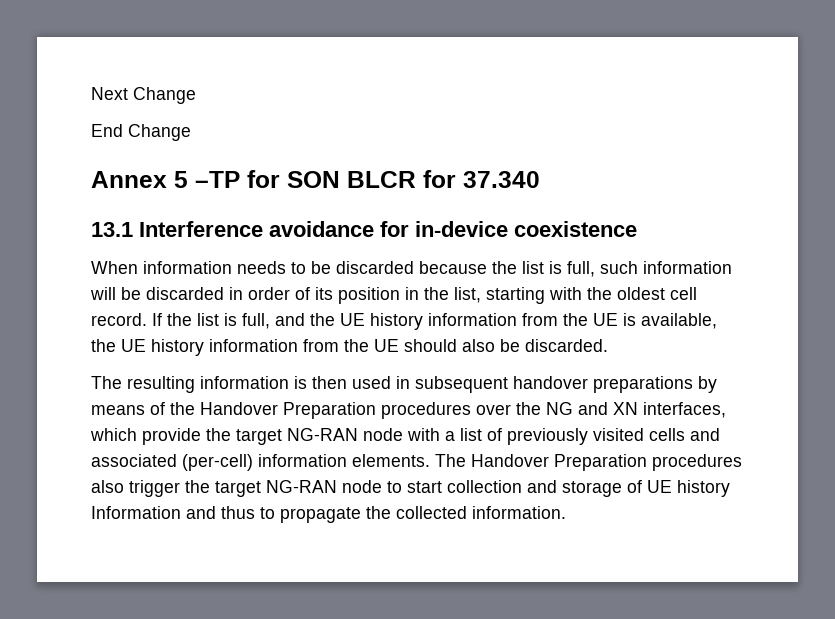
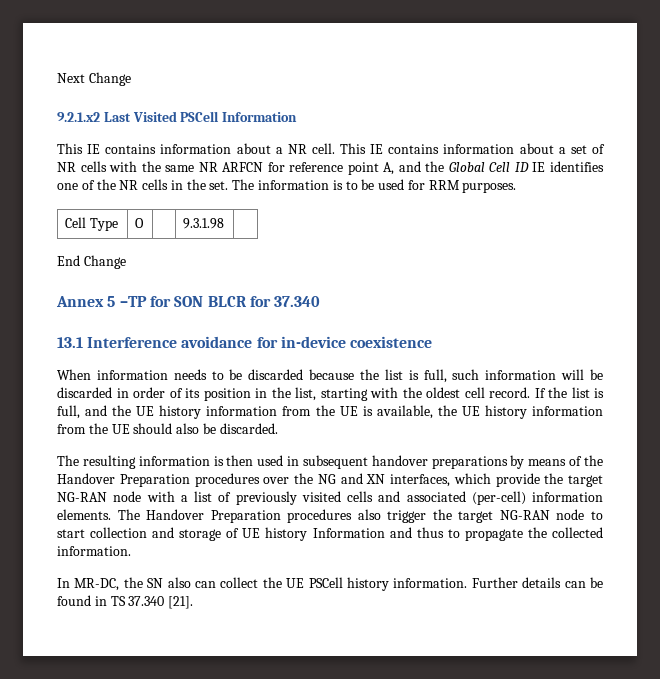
+ 9.2.1.x2 Last Visited PSCell Information
+ This IE contains information about a NR cell. This IE contains information about a set of NR cells with the same NR ARFCN for reference point A, and the Global Cell ID IE identifies one of the NR cells in the set. The information is to be used for RRM purposes.
+ Cell Type | O | | 9.3.1.98 |
+ In MR-DC, the SN also can collect the UE PSCell history information. Further details can be found in TS 37.340 [21].

